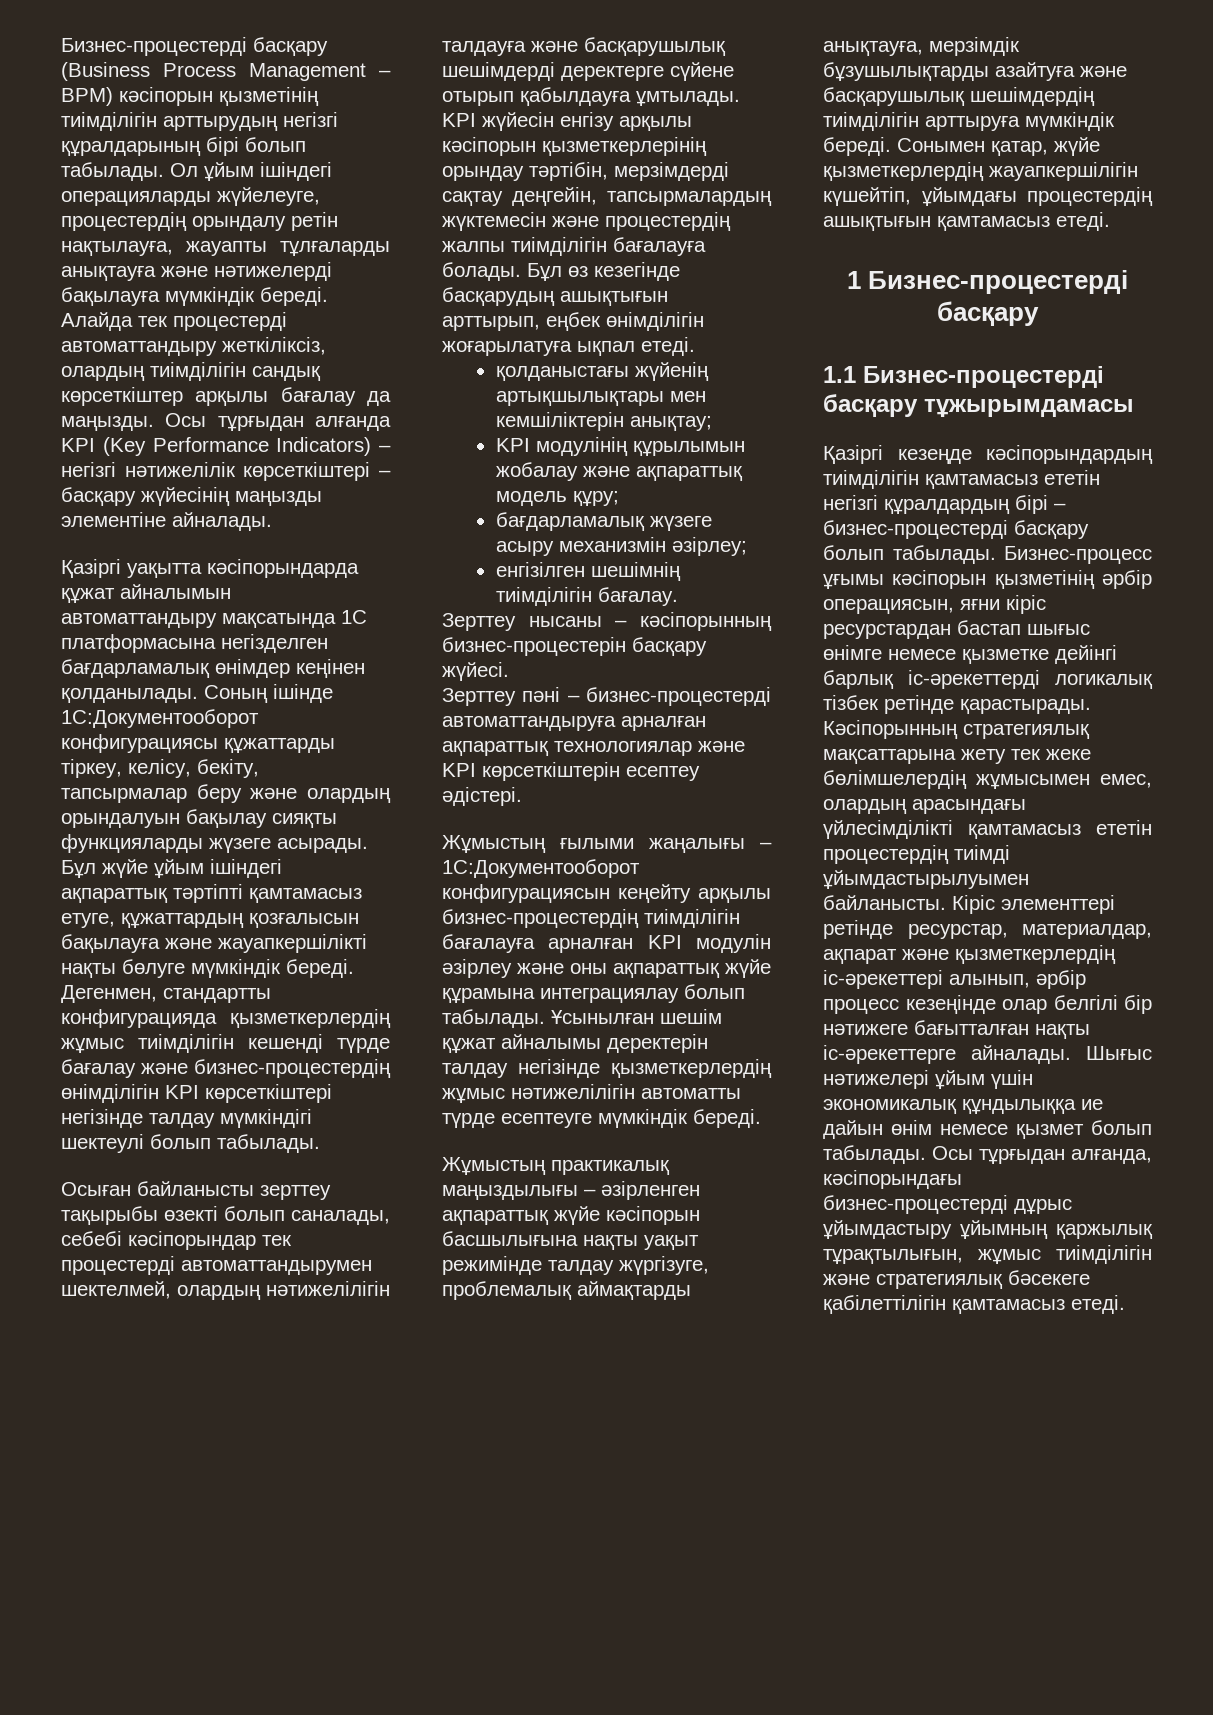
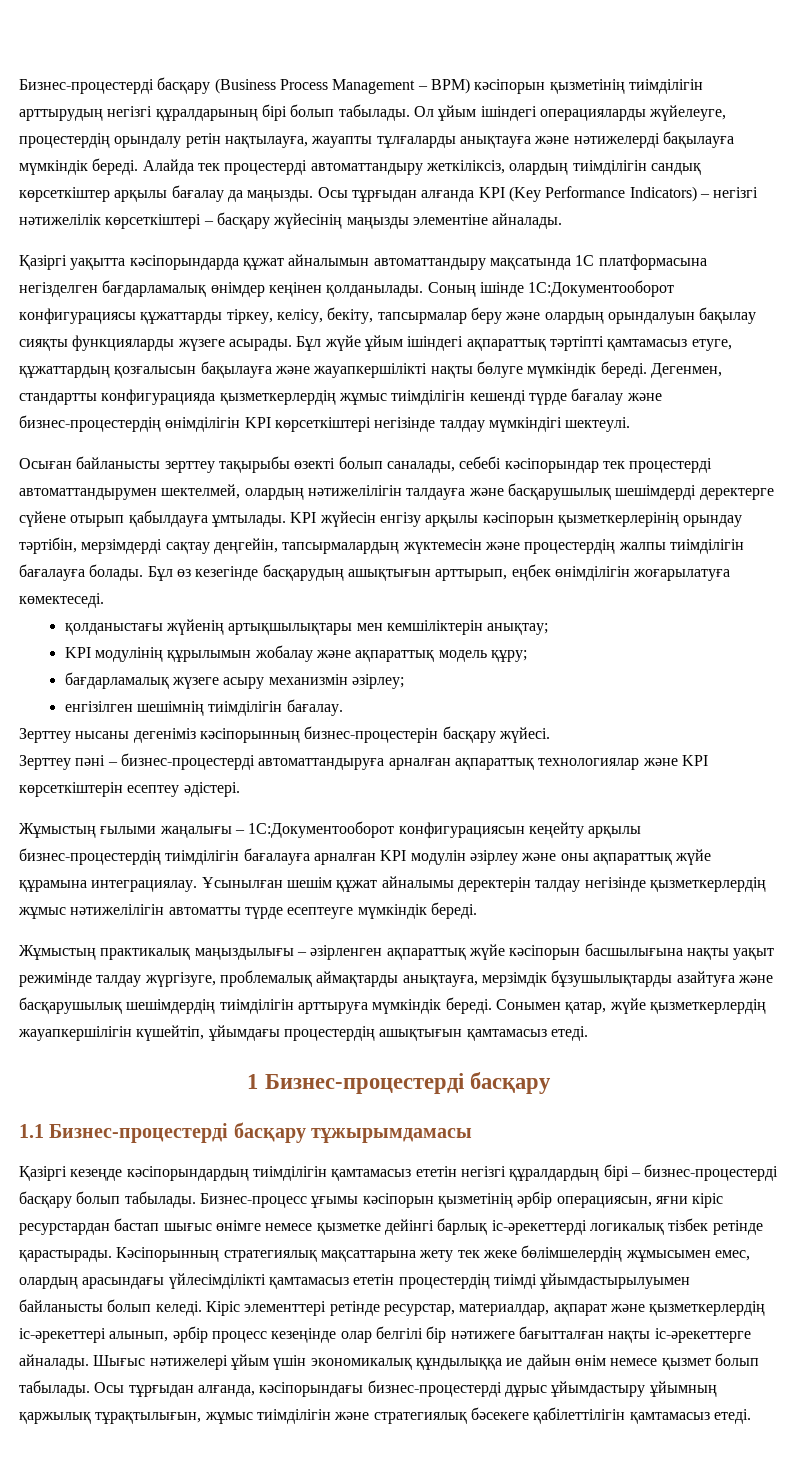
- Дегенмен, стандартты конфигурацияда қызметкерлердің жұмыс тиімділігін кешенді түрде бағалау және бизнес-процестердің өнімділігін KPI көрсеткіштері негізінде талдау мүмкіндігі шектеулі болып табылады.
+ Дегенмен, стандартты конфигурацияда қызметкерлердің жұмыс тиімділігін кешенді түрде бағалау және бизнес-процестердің өнімділігін KPI көрсеткіштері негізінде талдау мүмкіндігі шектеулі.
- Бұл өз кезегінде басқарудың ашықтығын арттырып, еңбек өнімділігін жоғарылатуға ықпал етеді.
+ Бұл өз кезегінде басқарудың ашықтығын арттырып, еңбек өнімділігін жоғарылатуға көмектеседі.
- Зерттеу нысаны – кәсіпорынның бизнес-процестерін басқару жүйесі.
+ Зерттеу нысаны дегеніміз кәсіпорынның бизнес-процестерін басқару жүйесі.
- Жұмыстың ғылыми жаңалығы – 1С:Документооборот конфигурациясын кеңейту арқылы бизнес-процестердің тиімділігін бағалауға арналған KPI модулін әзірлеу және оны ақпараттық жүйе құрамына интеграциялау болып табылады.
+ Жұмыстың ғылыми жаңалығы – 1С:Документооборот конфигурациясын кеңейту арқылы бизнес-процестердің тиімділігін бағалауға арналған KPI модулін әзірлеу және оны ақпараттық жүйе құрамына интеграциялау.
- Кәсіпорынның стратегиялық мақсаттарына жету тек жеке бөлімшелердің жұмысымен емес, олардың арасындағы үйлесімділікті қамтамасыз ететін процестердің тиімді ұйымдастырылуымен байланысты.
+ Кәсіпорынның стратегиялық мақсаттарына жету тек жеке бөлімшелердің жұмысымен емес, олардың арасындағы үйлесімділікті қамтамасыз ететін процестердің тиімді ұйымдастырылуымен байланысты болып келеді.

